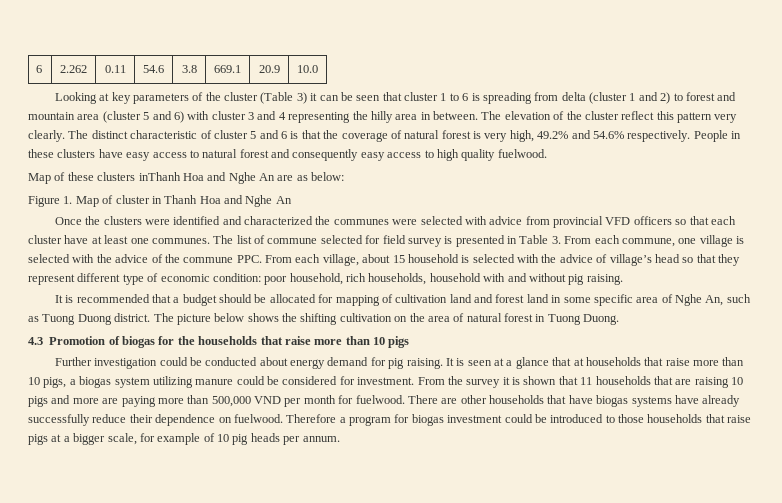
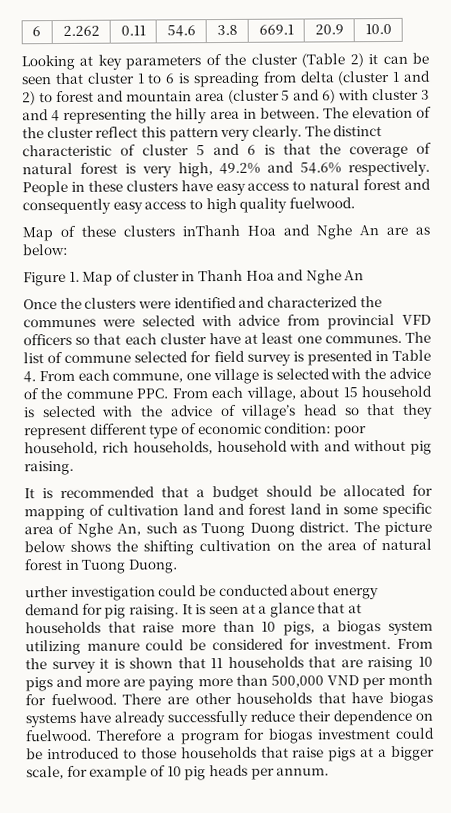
- Looking at key parameters of the cluster (Table 3) it can be seen that cluster 1 to 6 is spreading from delta (cluster 1 and 2) to forest and mountain area (cluster 5 and 6) with cluster 3 and 4 representing the hilly area in between.
+ Looking at key parameters of the cluster (Table 2) it can be seen that cluster 1 to 6 is spreading from delta (cluster 1 and 2) to forest and mountain area (cluster 5 and 6) with cluster 3 and 4 representing the hilly area in between.
- The list of commune selected for field survey is presented in Table 3. From each commune, one village is selected with the advice of the commune PPC. From each village, about 15 household is selected with the advice of village’s head so that they represent different type of economic condition: poor household, rich households, household with and without pig raising.
+ The list of commune selected for field survey is presented in Table 4. From each commune, one village is selected with the advice of the commune PPC. From each village, about 15 household is selected with the advice of village’s head so that they represent different type of economic condition: poor household, rich households, household with and without pig raising.
- 4.3 Promotion of biogas for the households that raise more than 10 pigs
- Further investigation could be conducted about energy demand for pig raising.
+ urther investigation could be conducted about energy demand for pig raising.

